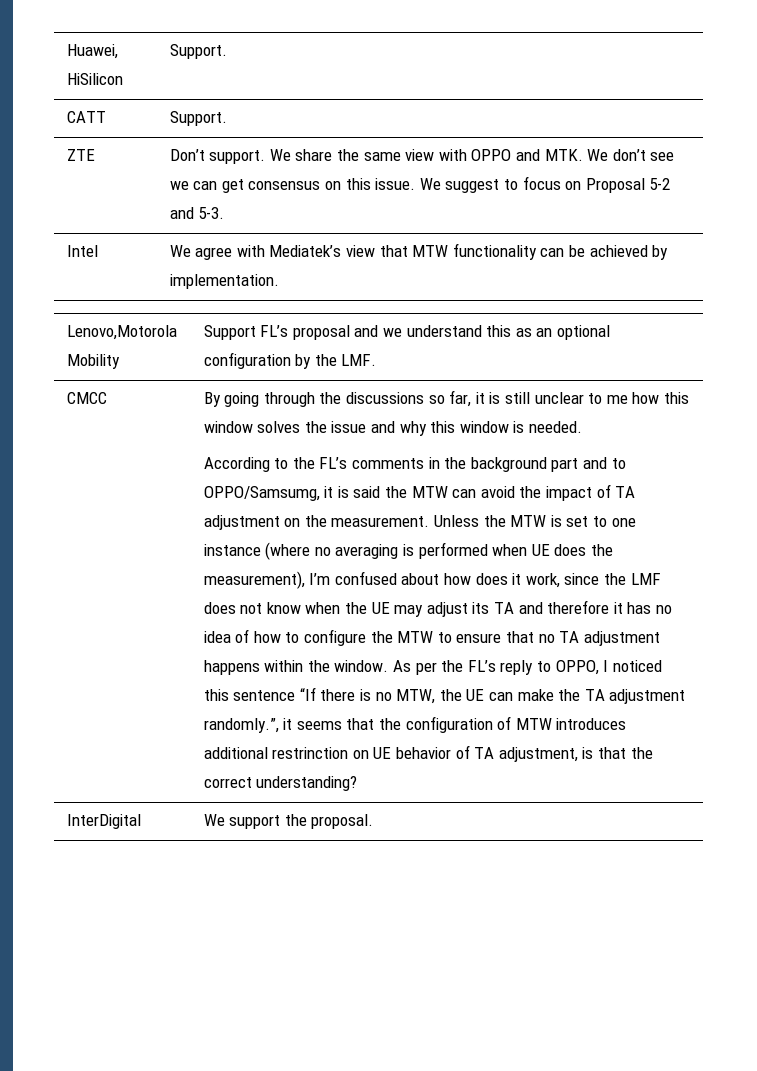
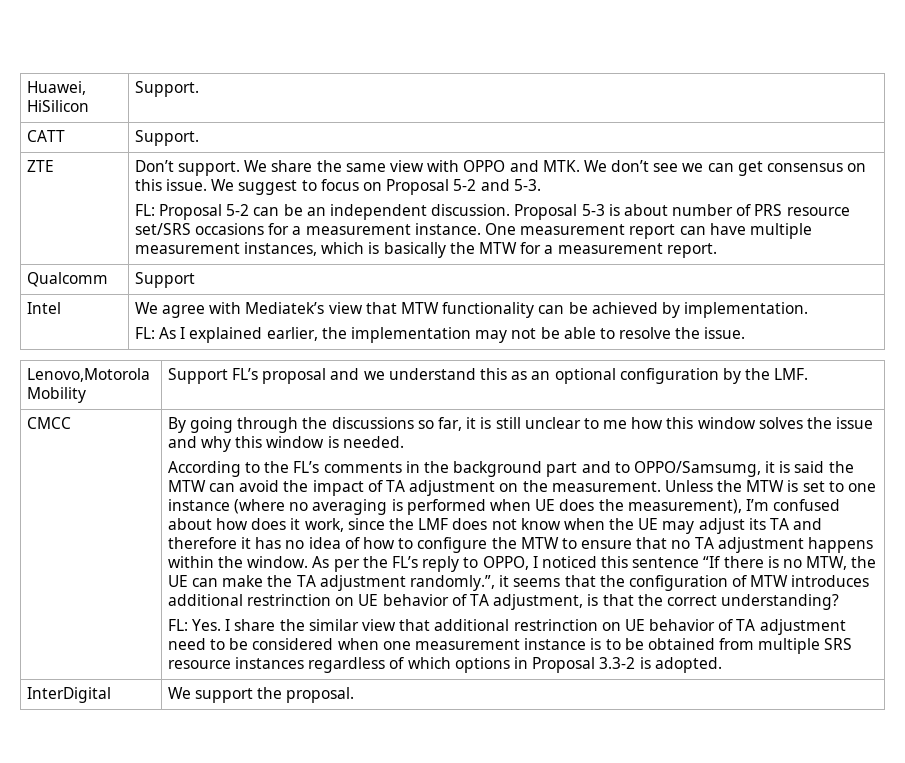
+ FL: Proposal 5-2 can be an independent discussion. Proposal 5-3 is about number of PRS resource set/SRS occasions for a measurement instance. One measurement report can have multiple measurement instances, which is basically the MTW for a measurement report.
+ Qualcomm | Support
  Intel | We agree with Mediatek’s view that MTW functionality can be achieved by implementation.
+ FL: As I explained earlier, the implementation may not be able to resolve the issue.
+ FL: Yes. I share the similar view that additional restrinction on UE behavior of TA adjustment need to be considered when one measurement instance is to be obtained from multiple SRS resource instances regardless of which options in Proposal 3.3-2 is adopted.

